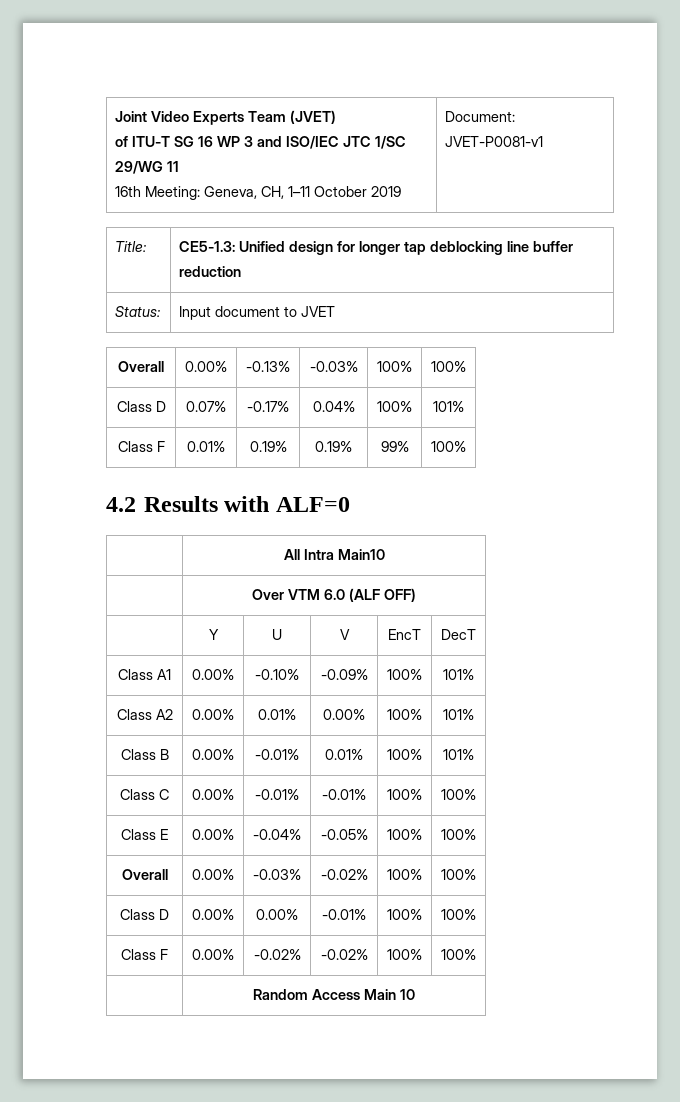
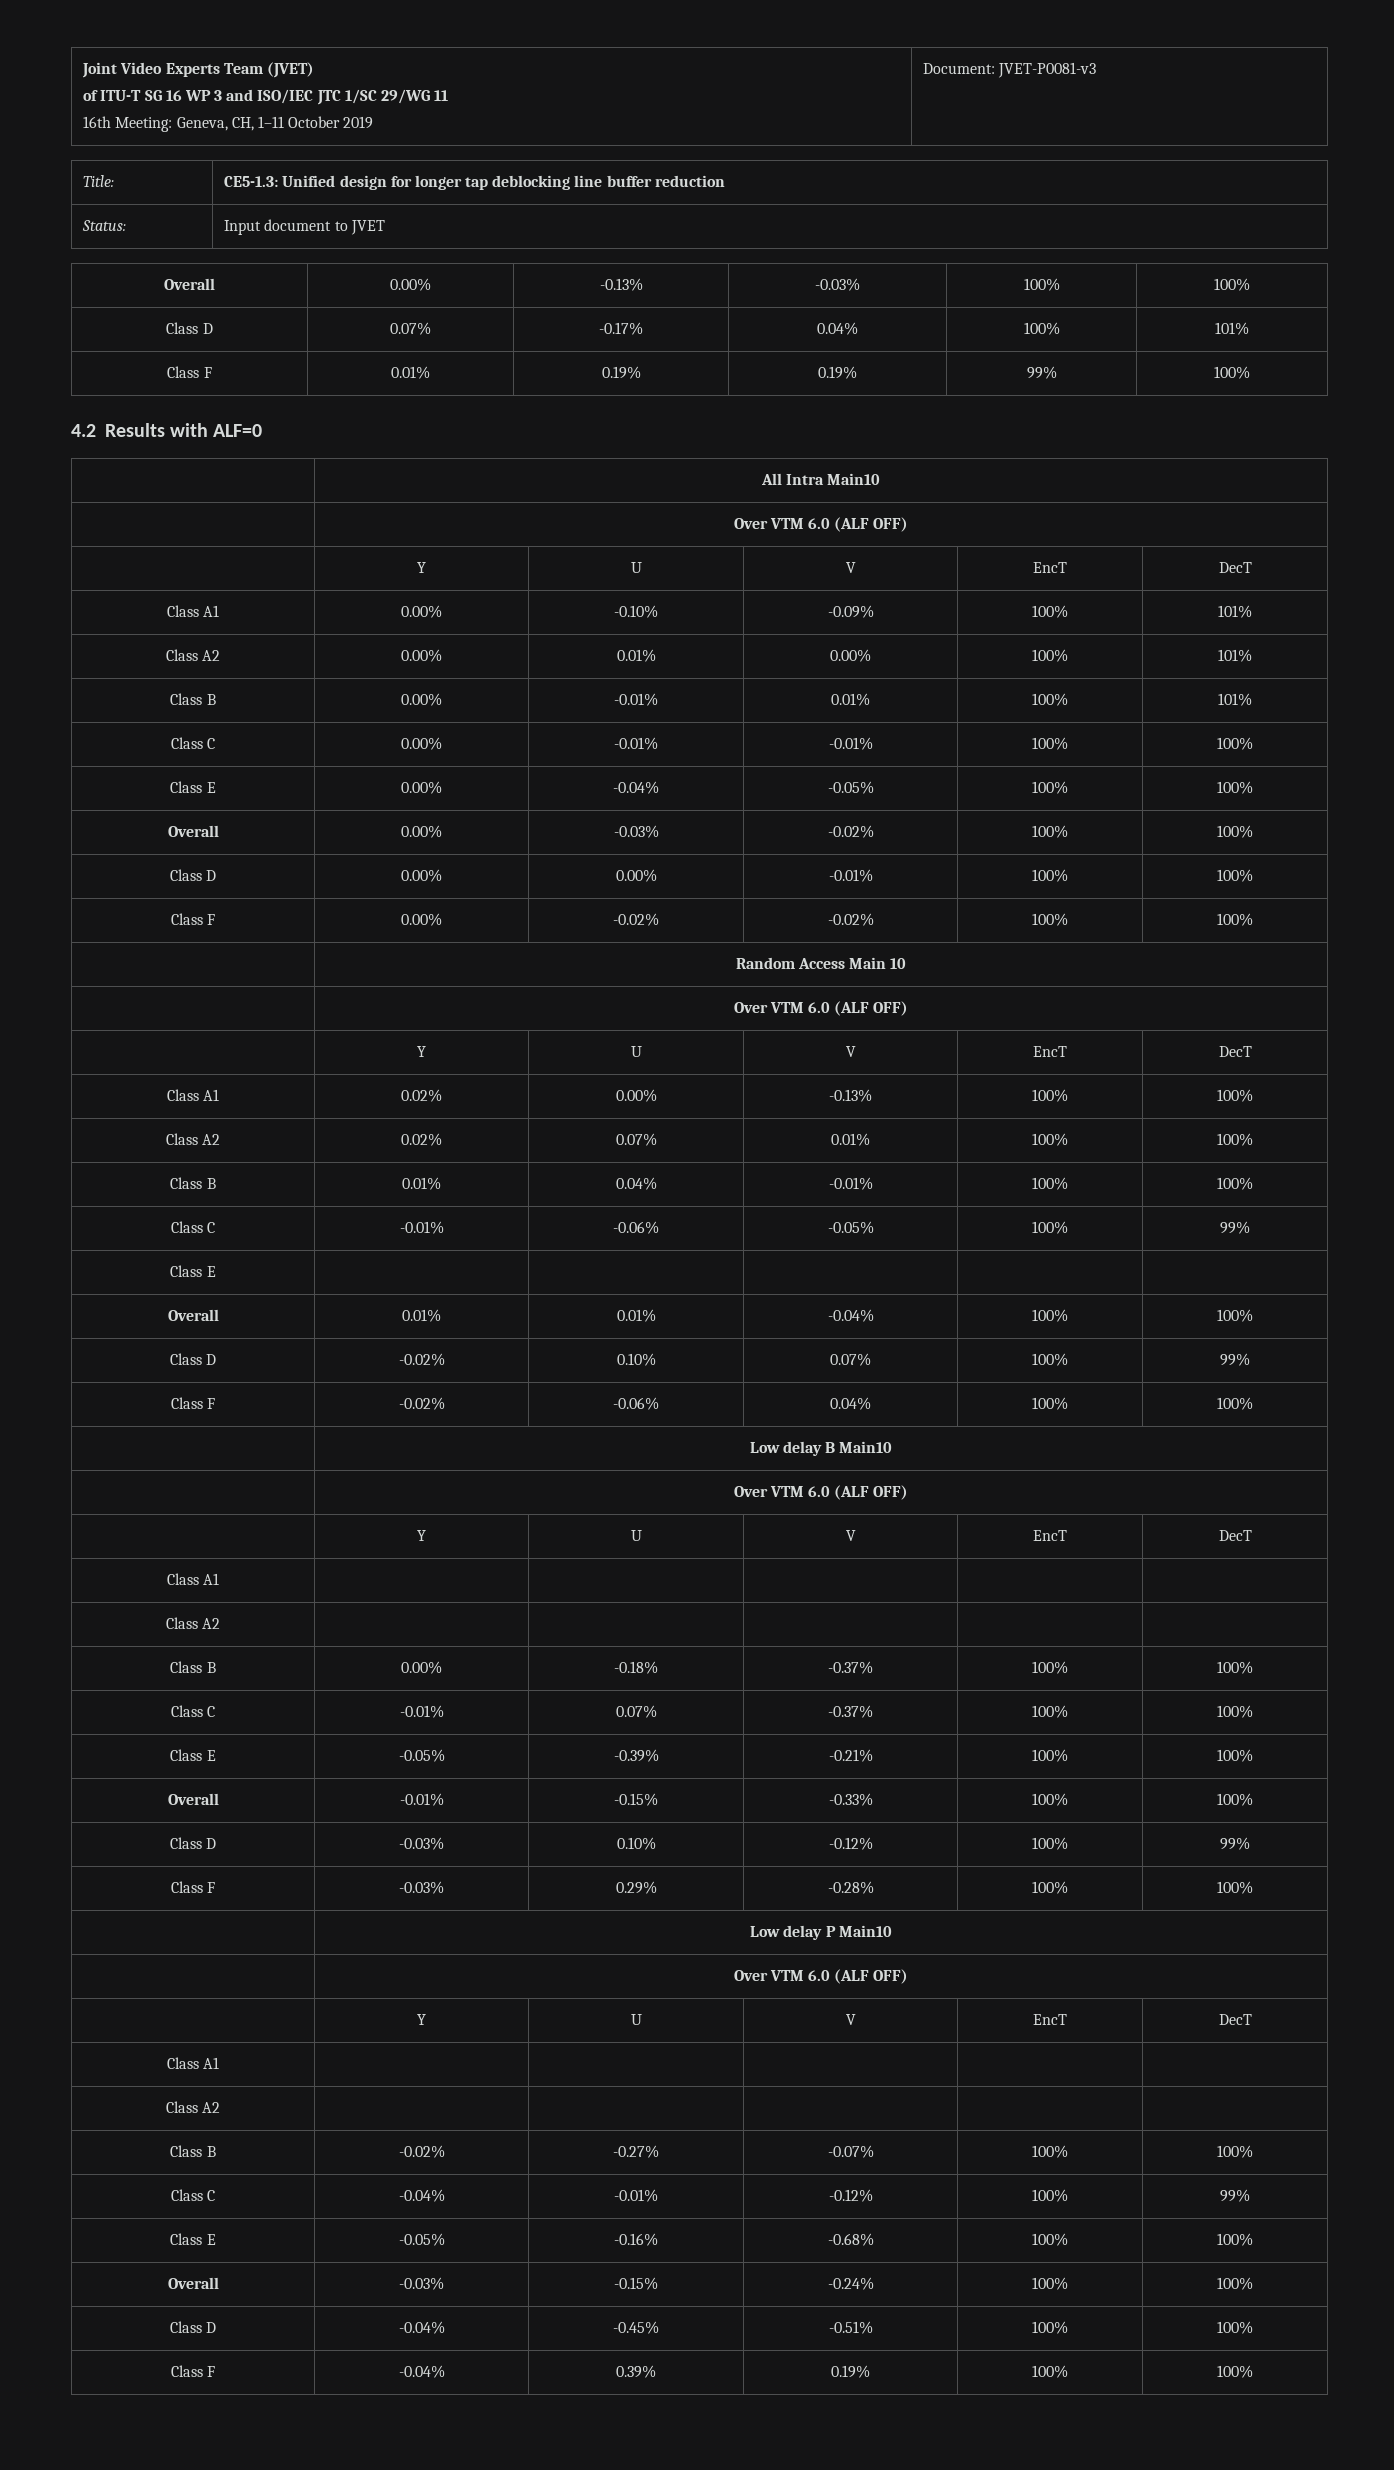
  Joint Video Experts Team (JVET)
  of ITU-T SG 16 WP 3 and ISO/IEC JTC 1/SC 29/WG 11
- 16th Meeting: Geneva, CH, 1–11 October 2019 | Document: JVET-P0081-v1
+ 16th Meeting: Geneva, CH, 1–11 October 2019 | Document: JVET-P0081-v3
  | Random Access Main 10
+ | Over VTM 6.0 (ALF OFF)
+ | Y | U | V | EncT | DecT
+ Class A1 | 0.02% | 0.00% | -0.13% | 100% | 100%
+ Class A2 | 0.02% | 0.07% | 0.01% | 100% | 100%
+ Class B | 0.01% | 0.04% | -0.01% | 100% | 100%
+ Class C | -0.01% | -0.06% | -0.05% | 100% | 99%
+ Class E | | | | |
+ Overall | 0.01% | 0.01% | -0.04% | 100% | 100%
+ Class D | -0.02% | 0.10% | 0.07% | 100% | 99%
+ Class F | -0.02% | -0.06% | 0.04% | 100% | 100%
+ | Low delay B Main10
+ | Over VTM 6.0 (ALF OFF)
+ | Y | U | V | EncT | DecT
+ Class A1 | | | | |
+ Class A2 | | | | |
+ Class B | 0.00% | -0.18% | -0.37% | 100% | 100%
+ Class C | -0.01% | 0.07% | -0.37% | 100% | 100%
+ Class E | -0.05% | -0.39% | -0.21% | 100% | 100%
+ Overall | -0.01% | -0.15% | -0.33% | 100% | 100%
+ Class D | -0.03% | 0.10% | -0.12% | 100% | 99%
+ Class F | -0.03% | 0.29% | -0.28% | 100% | 100%
+ | Low delay P Main10
+ | Over VTM 6.0 (ALF OFF)
+ | Y | U | V | EncT | DecT
+ Class A1 | | | | |
+ Class A2 | | | | |
+ Class B | -0.02% | -0.27% | -0.07% | 100% | 100%
+ Class C | -0.04% | -0.01% | -0.12% | 100% | 99%
+ Class E | -0.05% | -0.16% | -0.68% | 100% | 100%
+ Overall | -0.03% | -0.15% | -0.24% | 100% | 100%
+ Class D | -0.04% | -0.45% | -0.51% | 100% | 100%
+ Class F | -0.04% | 0.39% | 0.19% | 100% | 100%

